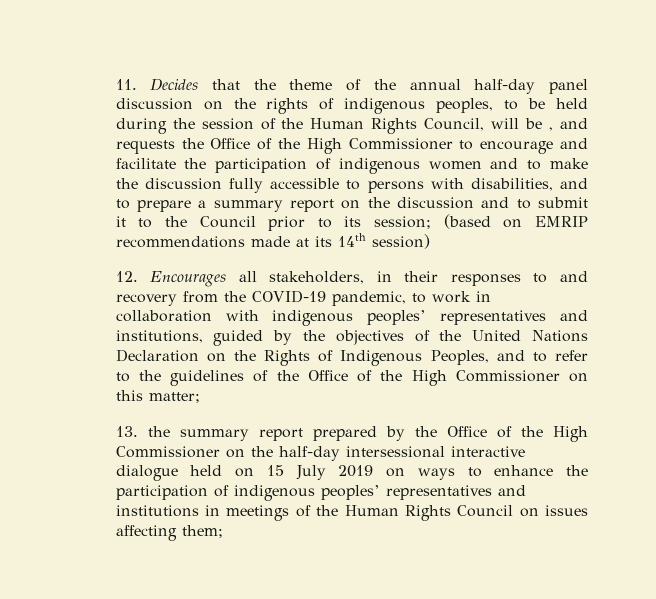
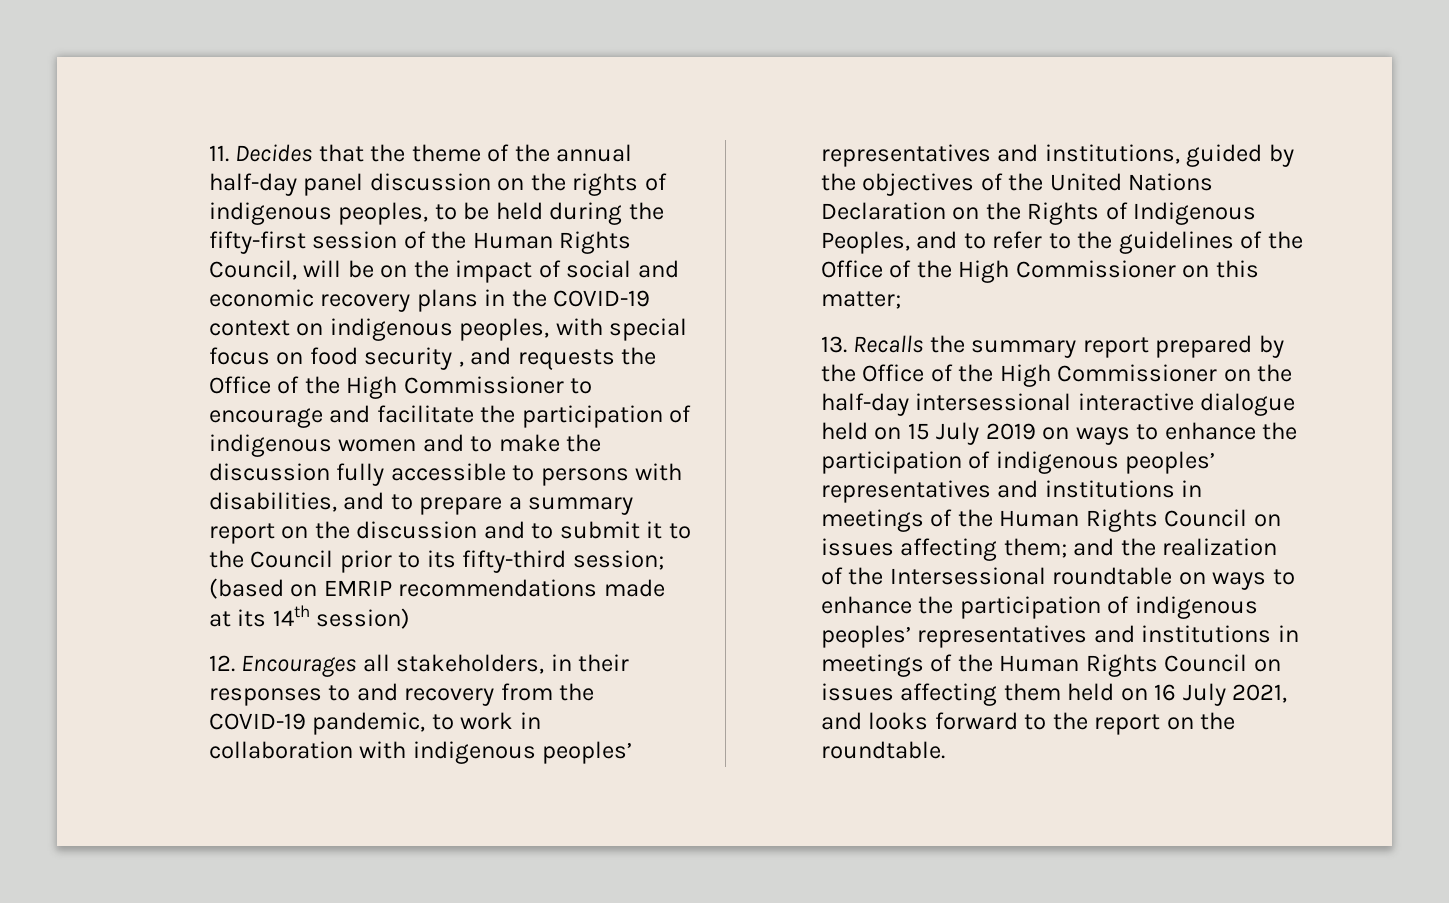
- 11. Decides that the theme of the annual half-day panel discussion on the rights of indigenous peoples, to be held during the session of the Human Rights Council, will be , and requests the Office of the High Commissioner to encourage and facilitate the participation of indigenous women and to make the discussion fully accessible to persons with disabilities, and to prepare a summary report on the discussion and to submit it to the Council prior to its session;
+ 11. Decides that the theme of the annual half-day panel discussion on the rights of indigenous peoples, to be held during the fifty-first session of the Human Rights Council, will be on the impact of social and economic recovery plans in the COVID-19 context on indigenous peoples, with special focus on food security , and requests the Office of the High Commissioner to encourage and facilitate the participation of indigenous women and to make the discussion fully accessible to persons with disabilities, and to prepare a summary report on the discussion and to submit it to the Council prior to its fifty-third session;
- 13. the summary report prepared by the Office of the High Commissioner on the half-day intersessional interactive dialogue held on 15 July 2019 on ways to enhance the participation of indigenous peoples’ representatives and institutions in meetings of the Human Rights Council on issues affecting them;
+ 13. Recalls the summary report prepared by the Office of the High Commissioner on the half-day intersessional interactive dialogue held on 15 July 2019 on ways to enhance the participation of indigenous peoples’ representatives and institutions in meetings of the Human Rights Council on issues affecting them; and the realization of the Intersessional roundtable on ways to enhance the participation of indigenous peoples’ representatives and institutions in meetings of the Human Rights Council on issues affecting them held on 16 July 2021, and looks forward to the report on the roundtable.

